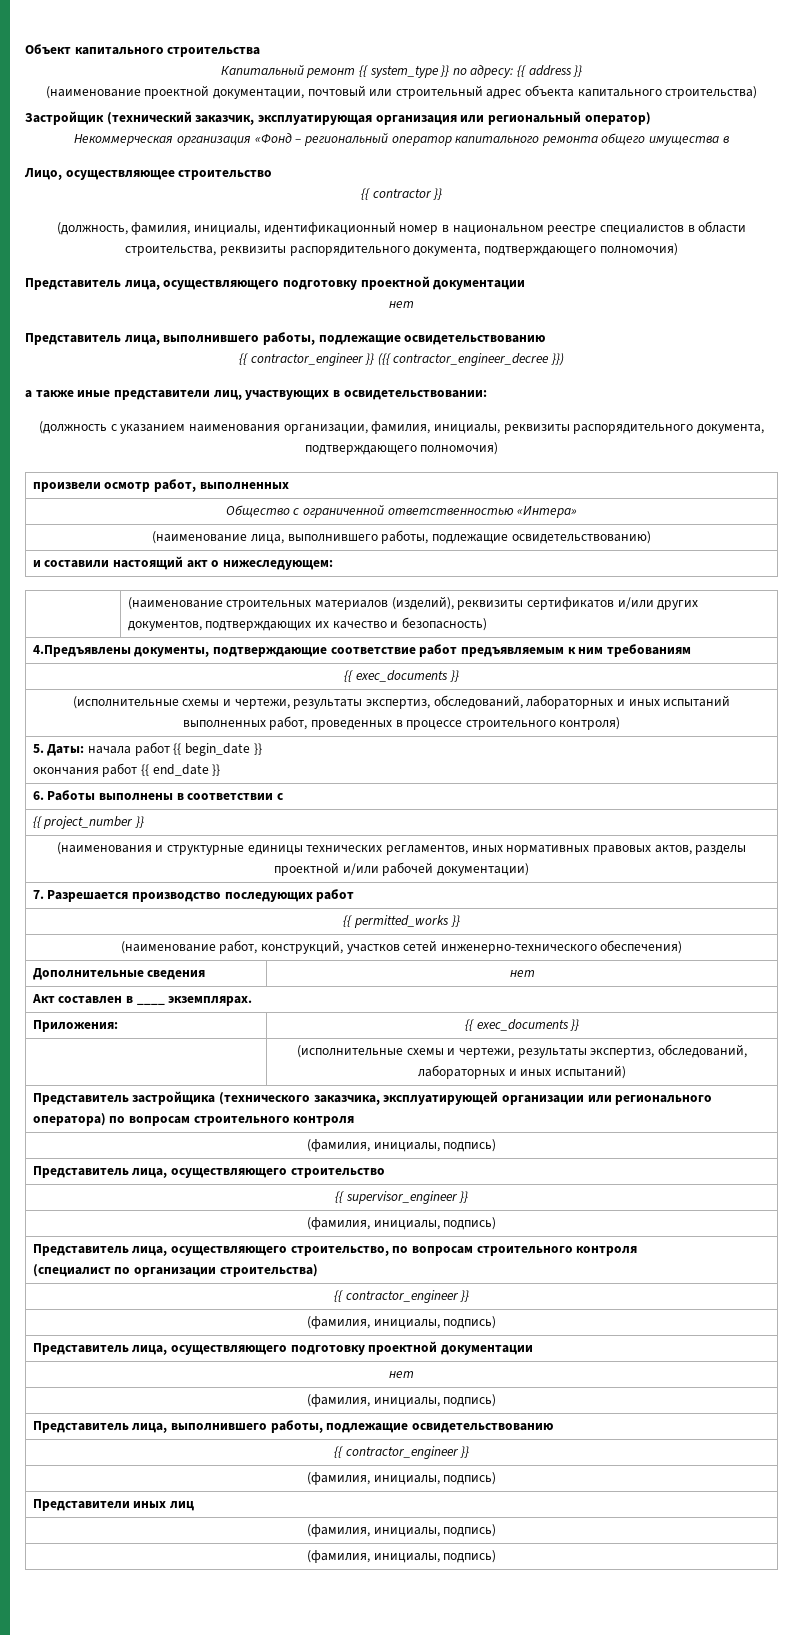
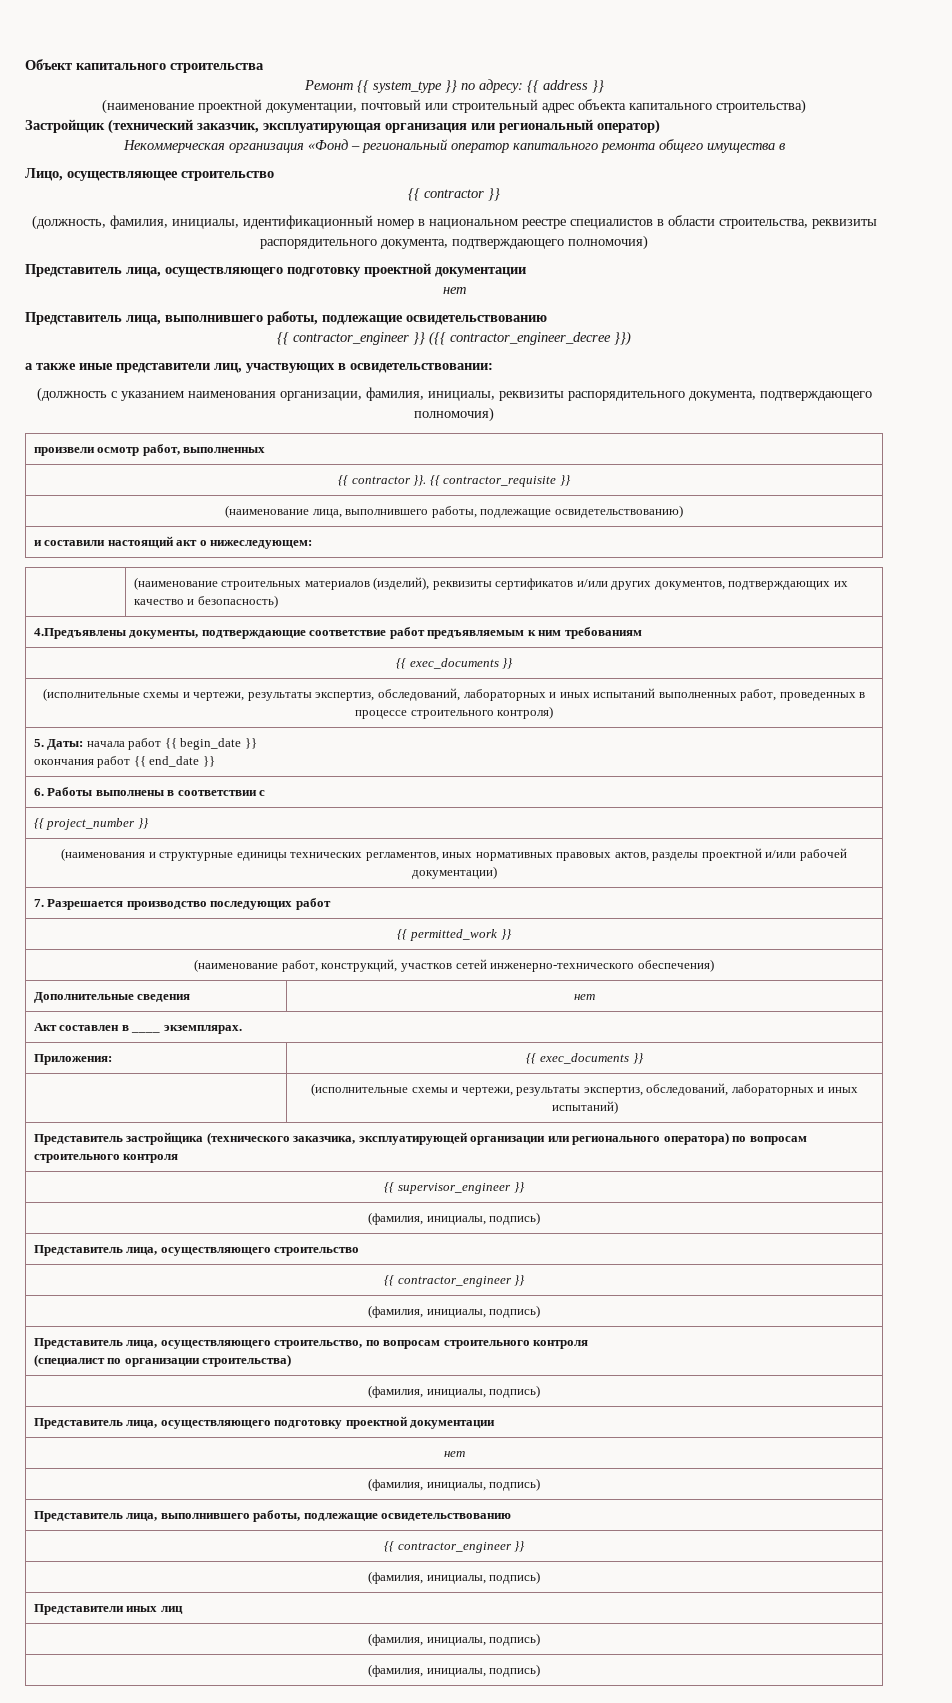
- Капитальный ремонт {{ system_type }} по адресу: {{ address }}
+ Ремонт {{ system_type }} по адресу: {{ address }}
- Общество с ограниченной ответственностью «Интера»
+ {{ contractor }}. {{ contractor_requisite }}
- {{ permitted_works }}
+ {{ permitted_work }}
+ {{ supervisor_engineer }}
  Представитель лица, осуществляющего строительство
- {{ supervisor_engineer }}
+ {{ contractor_engineer }}
  Представитель лица, осуществляющего строительство, по вопросам строительного контроля
  (специалист по организации строительства)
- {{ contractor_engineer }}

